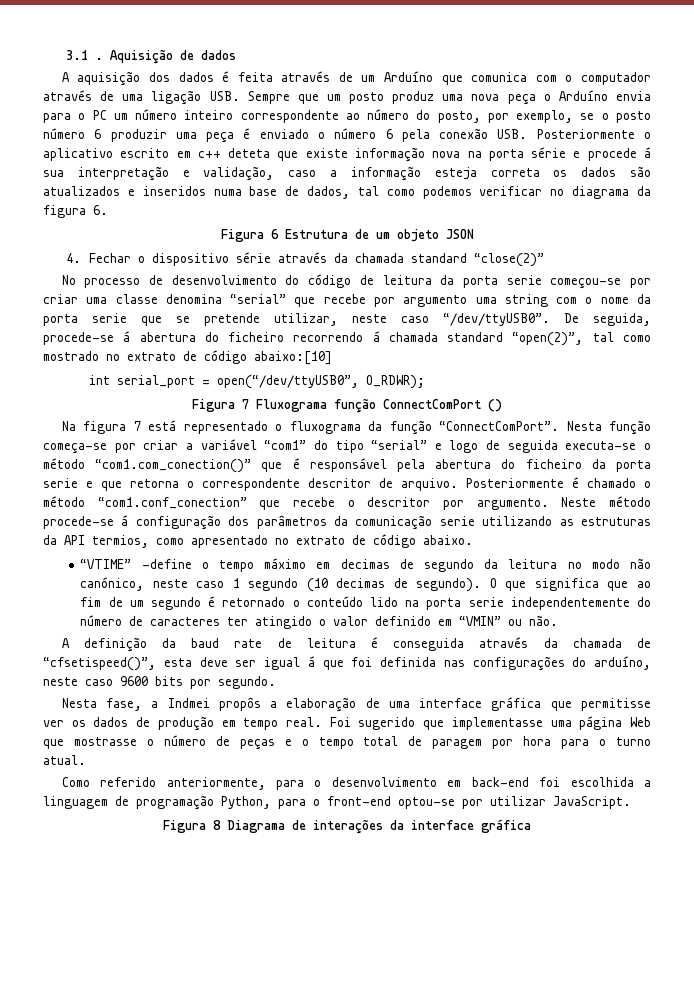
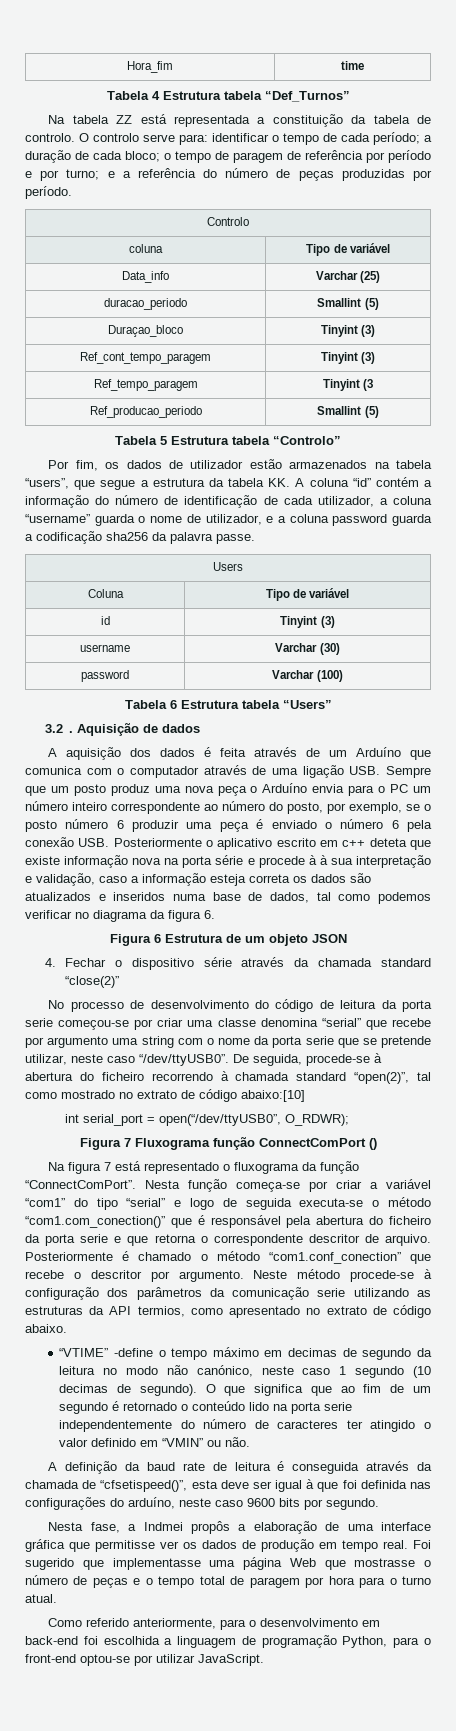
- 3.1 .
+ Hora_fim | time
+ Tabela 4 Estrutura tabela “Def_Turnos”
+ Na tabela ZZ está representada a constituição da tabela de controlo. O controlo serve para: identificar o tempo de cada período; a duração de cada bloco; o tempo de paragem de referência por período e por turno; e a referência do número de peças produzidas por período.
+ Controlo
+ coluna | Tipo de variável
+ Data_info | Varchar (25)
+ duracao_periodo | Smallint (5)
+ Duraçao_bloco | Tinyint (3)
+ Ref_cont_tempo_paragem | Tinyint (3)
+ Ref_tempo_paragem | Tinyint (3
+ Ref_producao_periodo | Smallint (5)
+ Tabela 5 Estrutura tabela “Controlo”
+ Por fim, os dados de utilizador estão armazenados na tabela “users”, que segue a estrutura da tabela KK. A coluna “id” contém a informação do número de identificação de cada utilizador, a coluna “username” guarda o nome de utilizador, e a coluna password guarda a codificação sha256 da palavra passe.
+ Users
+ Coluna | Tipo de variável
+ id | Tinyint (3)
+ username | Varchar (30)
+ password | Varchar (100)
+ Tabela 6 Estrutura tabela “Users”
+ 3.2 .
- A aquisição dos dados é feita através de um Arduíno que comunica com o computador através de uma ligação USB. Sempre que um posto produz uma nova peça o Arduíno envia para o PC um número inteiro correspondente ao número do posto, por exemplo, se o posto número 6 produzir uma peça é enviado o número 6 pela conexão USB. Posteriormente o aplicativo escrito em c++ deteta que existe informação nova na porta série e procede á sua interpretação e validação, caso a informação esteja correta os dados são atualizados e inseridos numa base de dados, tal como podemos verificar no diagrama da figura 6.
+ A aquisição dos dados é feita através de um Arduíno que comunica com o computador através de uma ligação USB. Sempre que um posto produz uma nova peça o Arduíno envia para o PC um número inteiro correspondente ao número do posto, por exemplo, se o posto número 6 produzir uma peça é enviado o número 6 pela conexão USB. Posteriormente o aplicativo escrito em c++ deteta que existe informação nova na porta série e procede à à sua interpretação e validação, caso a informação esteja correta os dados são atualizados e inseridos numa base de dados, tal como podemos verificar no diagrama da figura 6.
- De seguida, procede-se á abertura do ficheiro recorrendo á chamada standard “open(2)”, tal como mostrado no extrato de código abaixo:[10]
+ De seguida, procede-se à abertura do ficheiro recorrendo à chamada standard “open(2)”, tal como mostrado no extrato de código abaixo:[10]
- Neste método procede-se á configuração dos parâmetros da comunicação serie utilizando as estruturas da API termios, como apresentado no extrato de código abaixo.
+ Neste método procede-se à configuração dos parâmetros da comunicação serie utilizando as estruturas da API termios, como apresentado no extrato de código abaixo.
- A definição da baud rate de leitura é conseguida através da chamada de “cfsetispeed()”, esta deve ser igual á que foi definida nas configurações do arduíno, neste caso 9600 bits por segundo.
+ A definição da baud rate de leitura é conseguida através da chamada de “cfsetispeed()”, esta deve ser igual à que foi definida nas configurações do arduíno, neste caso 9600 bits por segundo.
- Figura 8 Diagrama de interações da interface gráfica

